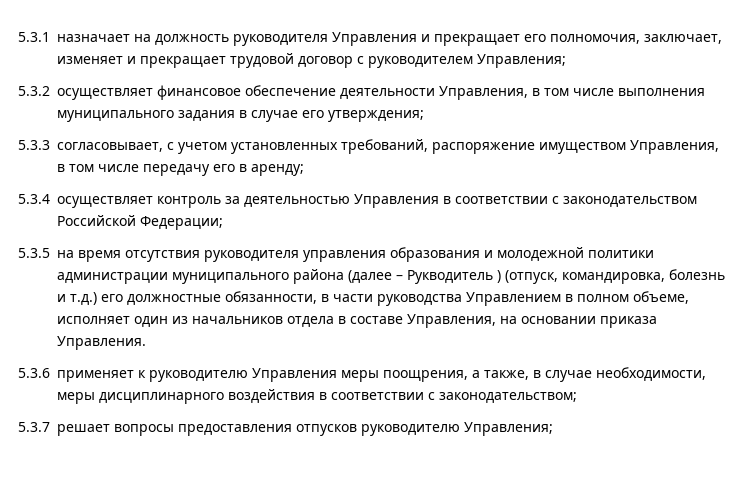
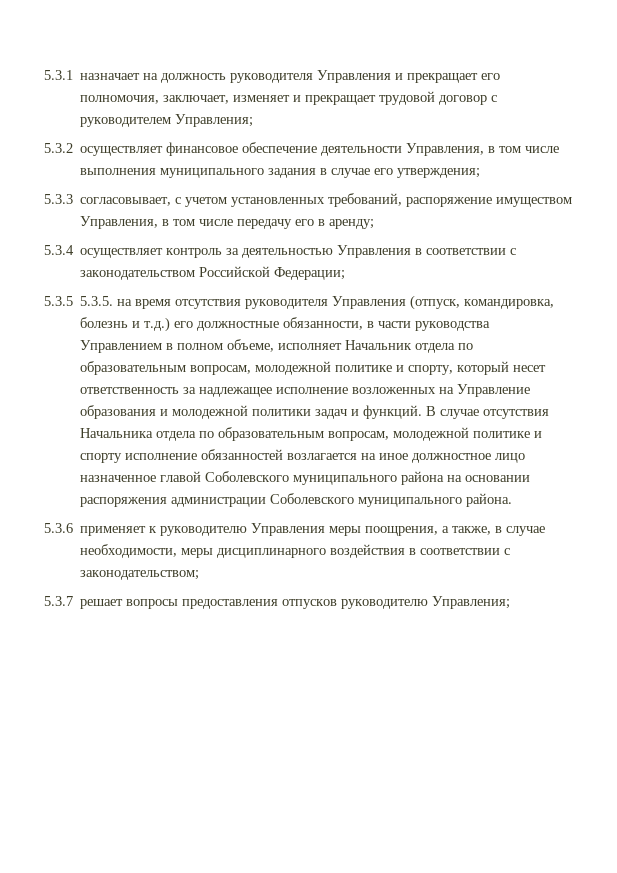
- 5.3.5 на время отсутствия руководителя управления образования и молодежной политики администрации муниципального района (далее – Рукводитель ) (отпуск, командировка, болезнь и т.д.) его должностные обязанности, в части руководства Управлением в полном объеме, исполняет один из начальников отдела в составе Управления, на основании приказа Управления.
+ 5.3.5 5.3.5. на время отсутствия руководителя Управления (отпуск, командировка, болезнь и т.д.) его должностные обязанности, в части руководства Управлением в полном объеме, исполняет Начальник отдела по образовательным вопросам, молодежной политике и спорту, который несет ответственность за надлежащее исполнение возложенных на Управление образования и молодежной политики задач и функций. В случае отсутствия Начальника отдела по образовательным вопросам, молодежной политике и спорту исполнение обязанностей возлагается на иное должностное лицо назначенное главой Соболевского муниципального района на основании распоряжения администрации Соболевского муниципального района.

